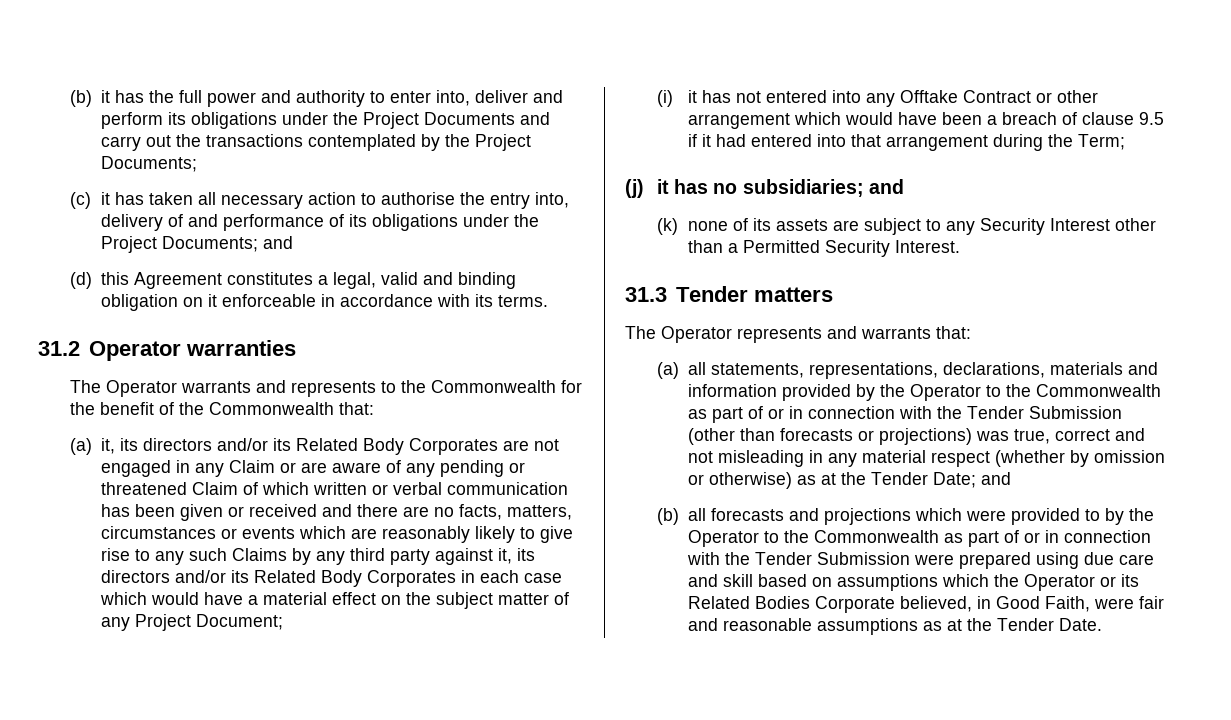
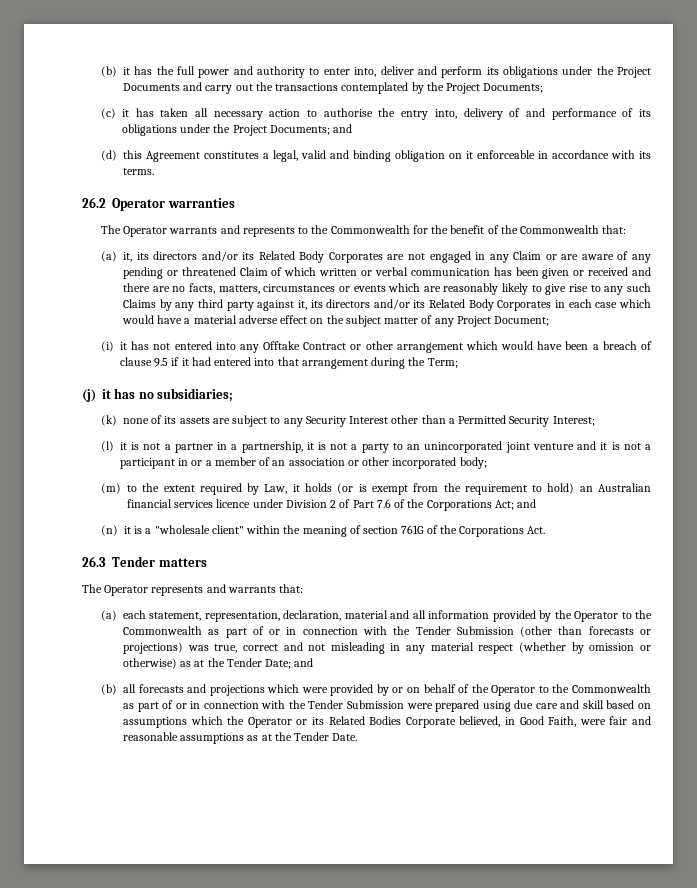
- 31.2 Operator warranties
+ 26.2 Operator warranties
- (a) it, its directors and/or its Related Body Corporates are not engaged in any Claim or are aware of any pending or threatened Claim of which written or verbal communication has been given or received and there are no facts, matters, circumstances or events which are reasonably likely to give rise to any such Claims by any third party against it, its directors and/or its Related Body Corporates in each case which would have a material effect on the subject matter of any Project Document;
+ (a) it, its directors and/or its Related Body Corporates are not engaged in any Claim or are aware of any pending or threatened Claim of which written or verbal communication has been given or received and there are no facts, matters, circumstances or events which are reasonably likely to give rise to any such Claims by any third party against it, its directors and/or its Related Body Corporates in each case which would have a material adverse effect on the subject matter of any Project Document;
- (j) it has no subsidiaries; and
+ (j) it has no subsidiaries;
- (k) none of its assets are subject to any Security Interest other than a Permitted Security Interest.
- 31.3 Tender matters
+ (k) none of its assets are subject to any Security Interest other than a Permitted Security Interest;
+ (l) it is not a partner in a partnership, it is not a party to an unincorporated joint venture and it is not a participant in or a member of an association or other incorporated body;
+ (m) to the extent required by Law, it holds (or is exempt from the requirement to hold) an Australian financial services licence under Division 2 of Part 7.6 of the Corporations Act; and
+ (n) it is a "wholesale client" within the meaning of section 761G of the Corporations Act.
+ 26.3 Tender matters
- (a) all statements, representations, declarations, materials and information provided by the Operator to the Commonwealth as part of or in connection with the Tender Submission (other than forecasts or projections) was true, correct and not misleading in any material respect (whether by omission or otherwise) as at the Tender Date; and
+ (a) each statement, representation, declaration, material and all information provided by the Operator to the Commonwealth as part of or in connection with the Tender Submission (other than forecasts or projections) was true, correct and not misleading in any material respect (whether by omission or otherwise) as at the Tender Date; and
- (b) all forecasts and projections which were provided to by the Operator to the Commonwealth as part of or in connection with the Tender Submission were prepared using due care and skill based on assumptions which the Operator or its Related Bodies Corporate believed, in Good Faith, were fair and reasonable assumptions as at the Tender Date.
+ (b) all forecasts and projections which were provided by or on behalf of the Operator to the Commonwealth as part of or in connection with the Tender Submission were prepared using due care and skill based on assumptions which the Operator or its Related Bodies Corporate believed, in Good Faith, were fair and reasonable assumptions as at the Tender Date.

